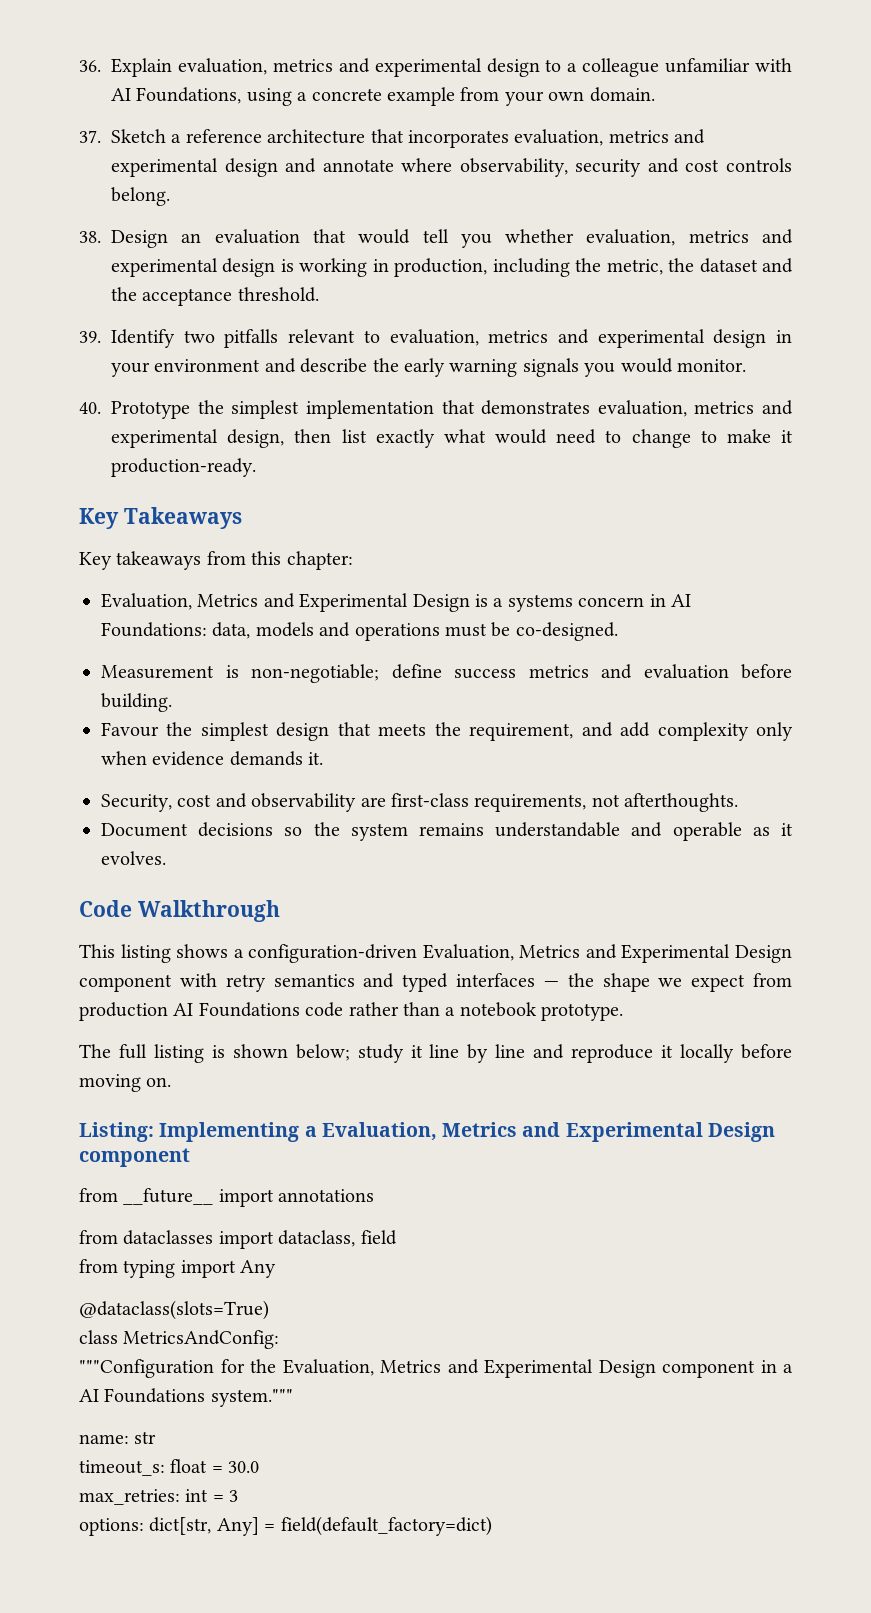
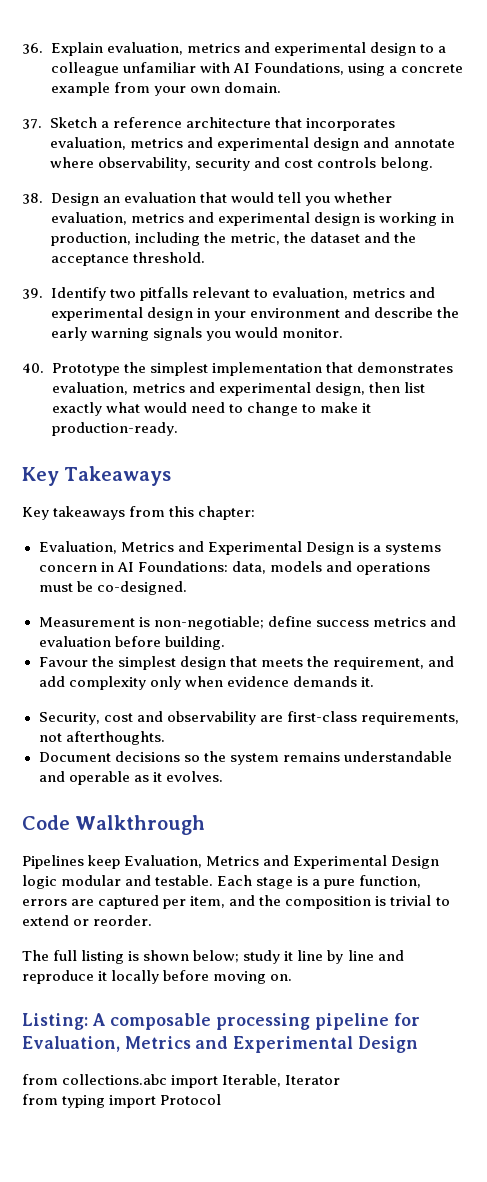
- This listing shows a configuration-driven Evaluation, Metrics and Experimental Design component with retry semantics and typed interfaces — the shape we expect from production AI Foundations code rather than a notebook prototype.
+ Pipelines keep Evaluation, Metrics and Experimental Design logic modular and testable. Each stage is a pure function, errors are captured per item, and the composition is trivial to extend or reorder.
- Listing: Implementing a Evaluation, Metrics and Experimental Design component
- from __future__ import annotations
- from dataclasses import dataclass, field
- from typing import Any
- @dataclass(slots=True)
- class MetricsAndConfig:
- """Configuration for the Evaluation, Metrics and Experimental Design component in a AI Foundations system."""
- name: str
- timeout_s: float = 30.0
- max_retries: int = 3
- options: dict[str, Any] = field(default_factory=dict)
+ Listing: A composable processing pipeline for Evaluation, Metrics and Experimental Design
+ from collections.abc import Iterable, Iterator
+ from typing import Protocol

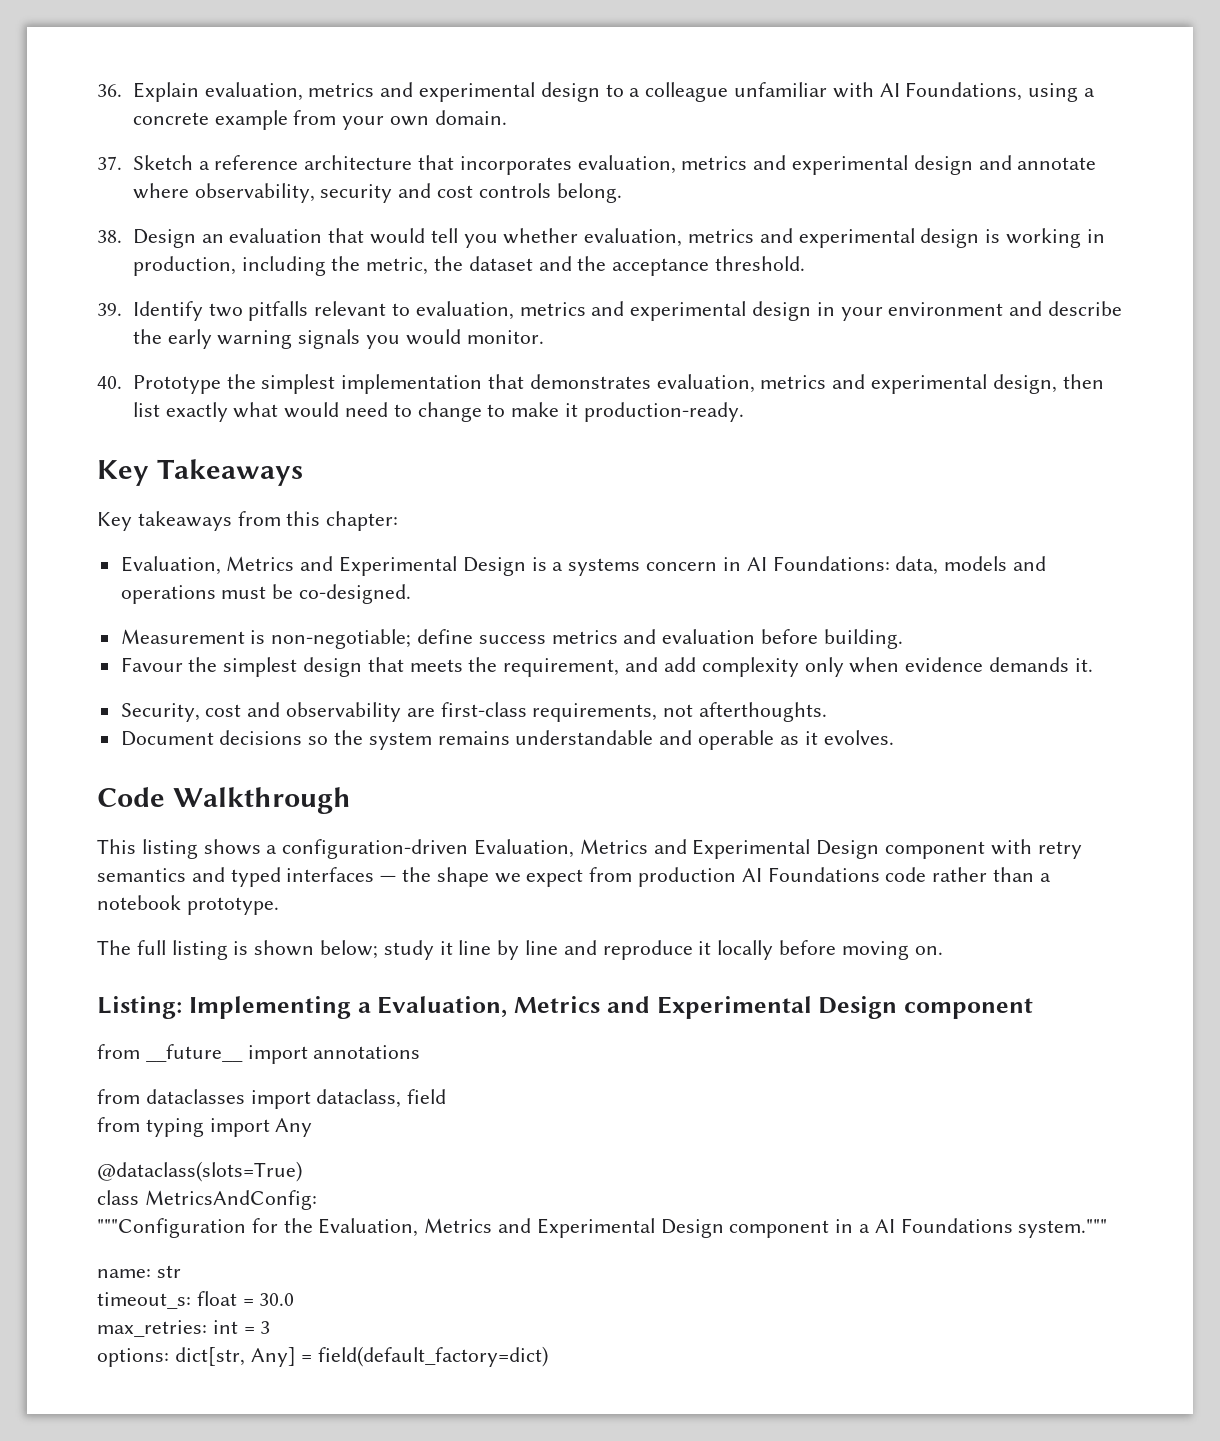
- Pipelines keep Evaluation, Metrics and Experimental Design logic modular and testable. Each stage is a pure function, errors are captured per item, and the composition is trivial to extend or reorder.
+ This listing shows a configuration-driven Evaluation, Metrics and Experimental Design component with retry semantics and typed interfaces — the shape we expect from production AI Foundations code rather than a notebook prototype.
- Listing: A composable processing pipeline for Evaluation, Metrics and Experimental Design
- from collections.abc import Iterable, Iterator
- from typing import Protocol
+ Listing: Implementing a Evaluation, Metrics and Experimental Design component
+ from __future__ import annotations
+ from dataclasses import dataclass, field
+ from typing import Any
+ @dataclass(slots=True)
+ class MetricsAndConfig:
+ """Configuration for the Evaluation, Metrics and Experimental Design component in a AI Foundations system."""
+ name: str
+ timeout_s: float = 30.0
+ max_retries: int = 3
+ options: dict[str, Any] = field(default_factory=dict)

